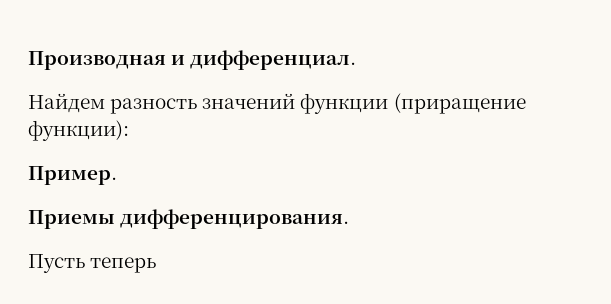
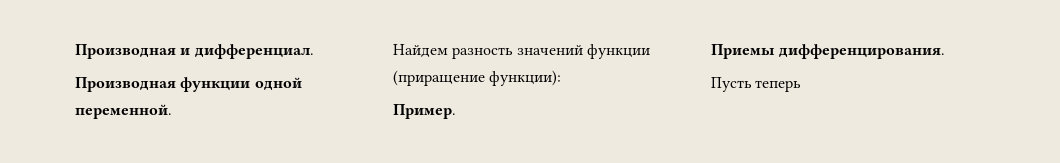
+ Производная функции одной переменной.

